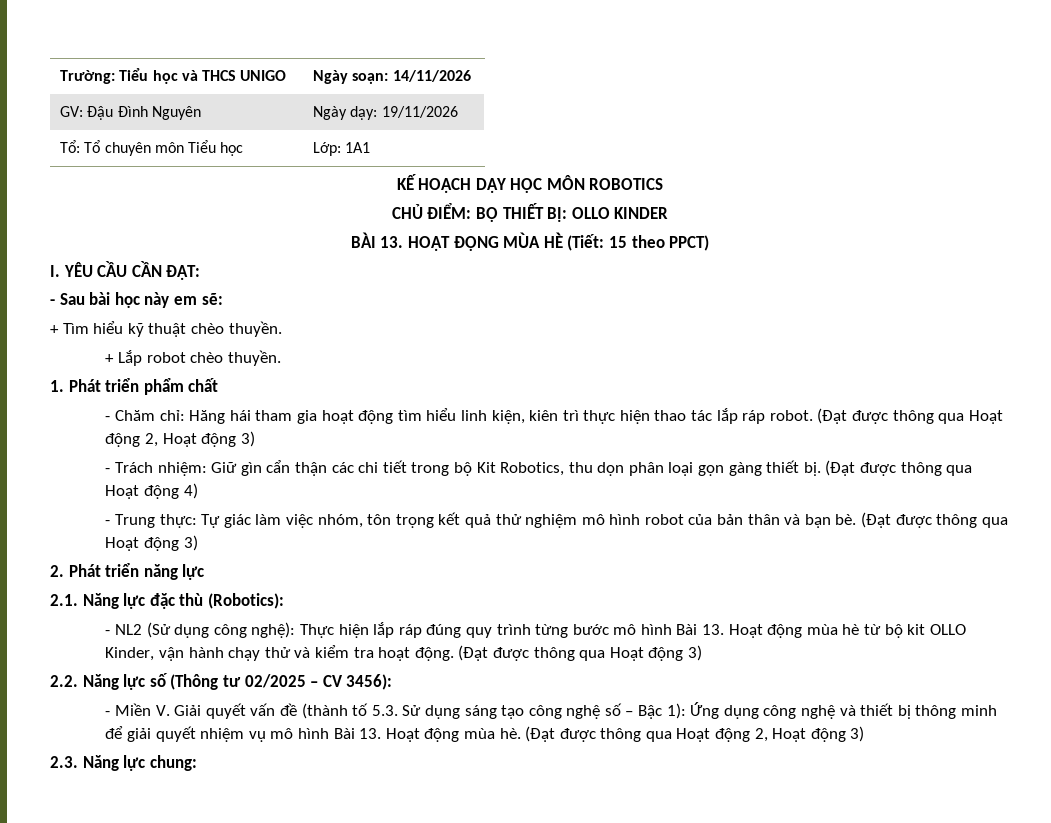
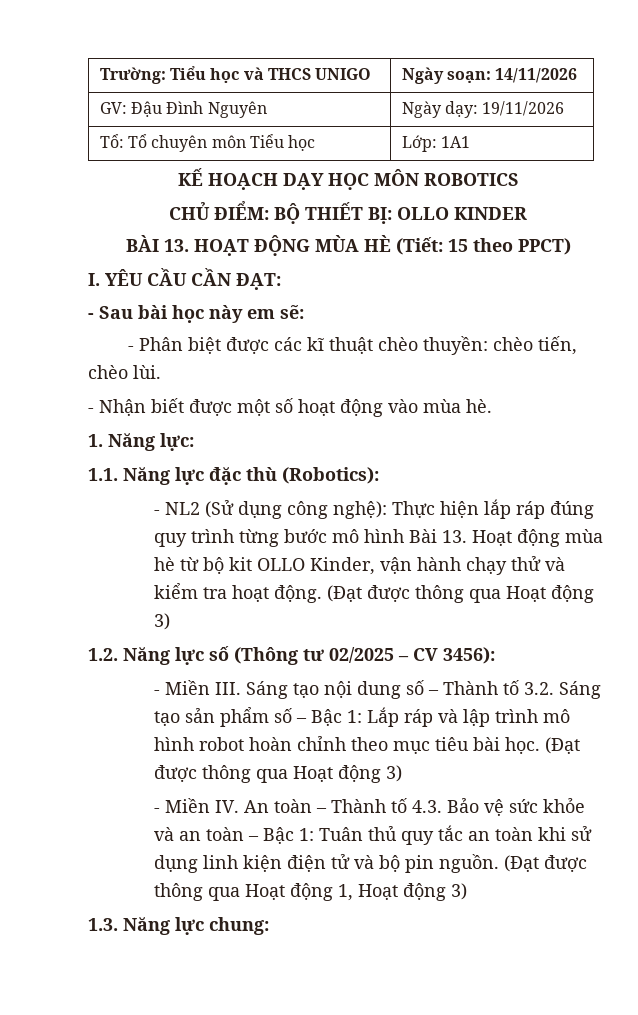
- + Tìm hiểu kỹ thuật chèo thuyền.
- + Lắp robot chèo thuyền.
- 1. Phát triển phẩm chất
- - Chăm chỉ: Hăng hái tham gia hoạt động tìm hiểu linh kiện, kiên trì thực hiện thao tác lắp ráp robot. (Đạt được thông qua Hoạt động 2, Hoạt động 3)
- - Trách nhiệm: Giữ gìn cẩn thận các chi tiết trong bộ Kit Robotics, thu dọn phân loại gọn gàng thiết bị. (Đạt được thông qua Hoạt động 4)
- - Trung thực: Tự giác làm việc nhóm, tôn trọng kết quả thử nghiệm mô hình robot của bản thân và bạn bè. (Đạt được thông qua Hoạt động 3)
- 2. Phát triển năng lực
- 2.1. Năng lực đặc thù (Robotics):
+ - Phân biệt được các kĩ thuật chèo thuyền: chèo tiến, chèo lùi.
+ - Nhận biết được một số hoạt động vào mùa hè.
+ 1. Năng lực:
+ 1.1. Năng lực đặc thù (Robotics):
- 2.2. Năng lực số (Thông tư 02/2025 – CV 3456):
+ 1.2. Năng lực số (Thông tư 02/2025 – CV 3456):
- - Miền V. Giải quyết vấn đề (thành tố 5.3. Sử dụng sáng tạo công nghệ số – Bậc 1): Ứng dụng công nghệ và thiết bị thông minh để giải quyết nhiệm vụ mô hình Bài 13. Hoạt động mùa hè. (Đạt được thông qua Hoạt động 2, Hoạt động 3)
- 2.3. Năng lực chung:
+ - Miền III. Sáng tạo nội dung số – Thành tố 3.2. Sáng tạo sản phẩm số – Bậc 1: Lắp ráp và lập trình mô hình robot hoàn chỉnh theo mục tiêu bài học. (Đạt được thông qua Hoạt động 3)
+ - Miền IV. An toàn – Thành tố 4.3. Bảo vệ sức khỏe và an toàn – Bậc 1: Tuân thủ quy tắc an toàn khi sử dụng linh kiện điện tử và bộ pin nguồn. (Đạt được thông qua Hoạt động 1, Hoạt động 3)
+ 1.3. Năng lực chung:

